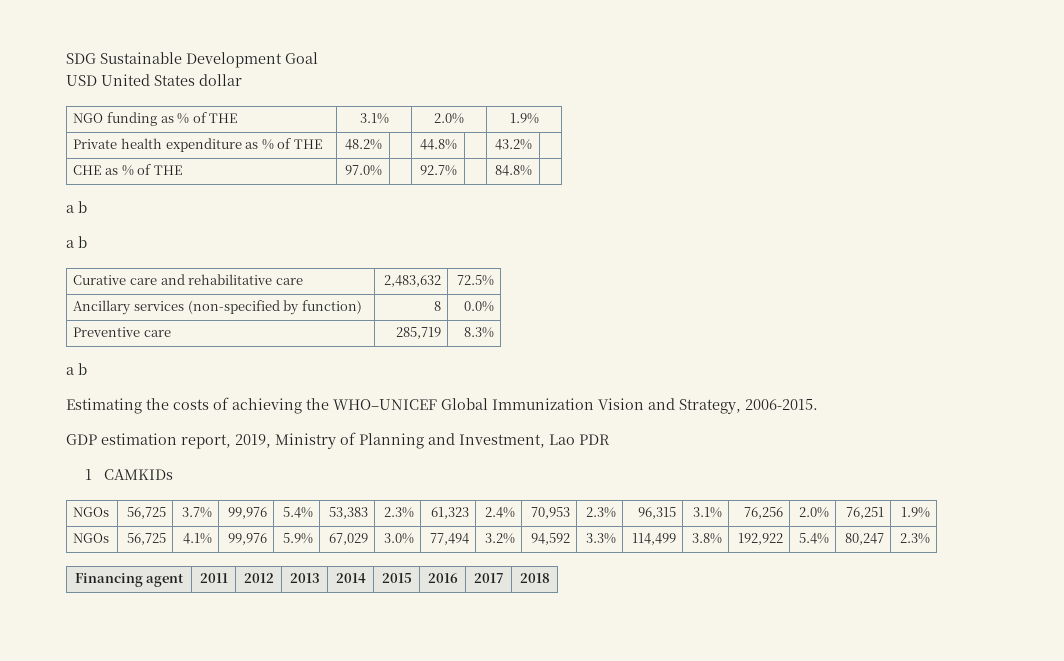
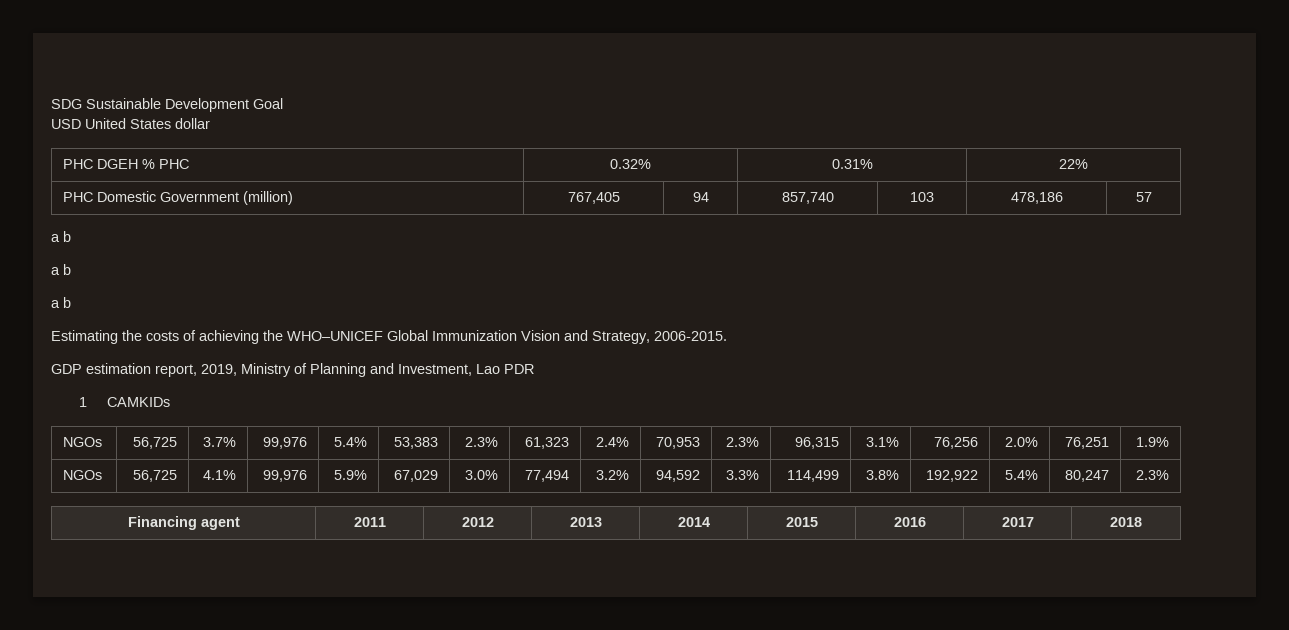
- NGO funding as % of THE | 3.1% | 2.0% | 1.9%
- Private health expenditure as % of THE | 48.2% | | 44.8% | | 43.2% |
- CHE as % of THE | 97.0% | | 92.7% | | 84.8% |
+ PHC DGEH % PHC | 0.32% | 0.31% | 22%
+ PHC Domestic Government (million) | 767,405 | 94 | 857,740 | 103 | 478,186 | 57
  a b
  a b
- Curative care and rehabilitative care | 2,483,632 | 72.5%
- Ancillary services (non-specified by function) | 8 | 0.0%
- Preventive care | 285,719 | 8.3%

